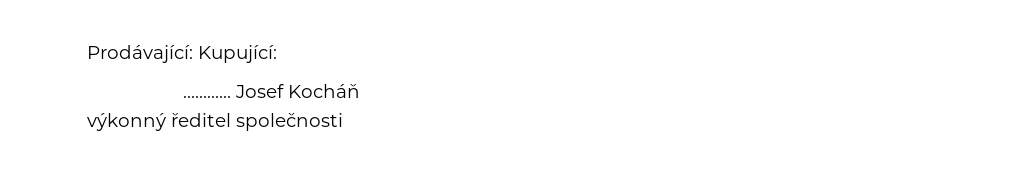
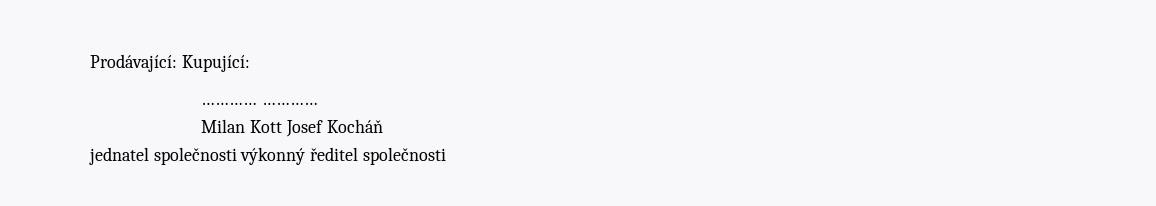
- ………… Josef Kocháň
+ ………… …………
+ Milan Kott Josef Kocháň
- výkonný ředitel společnosti
+ jednatel společnosti výkonný ředitel společnosti

